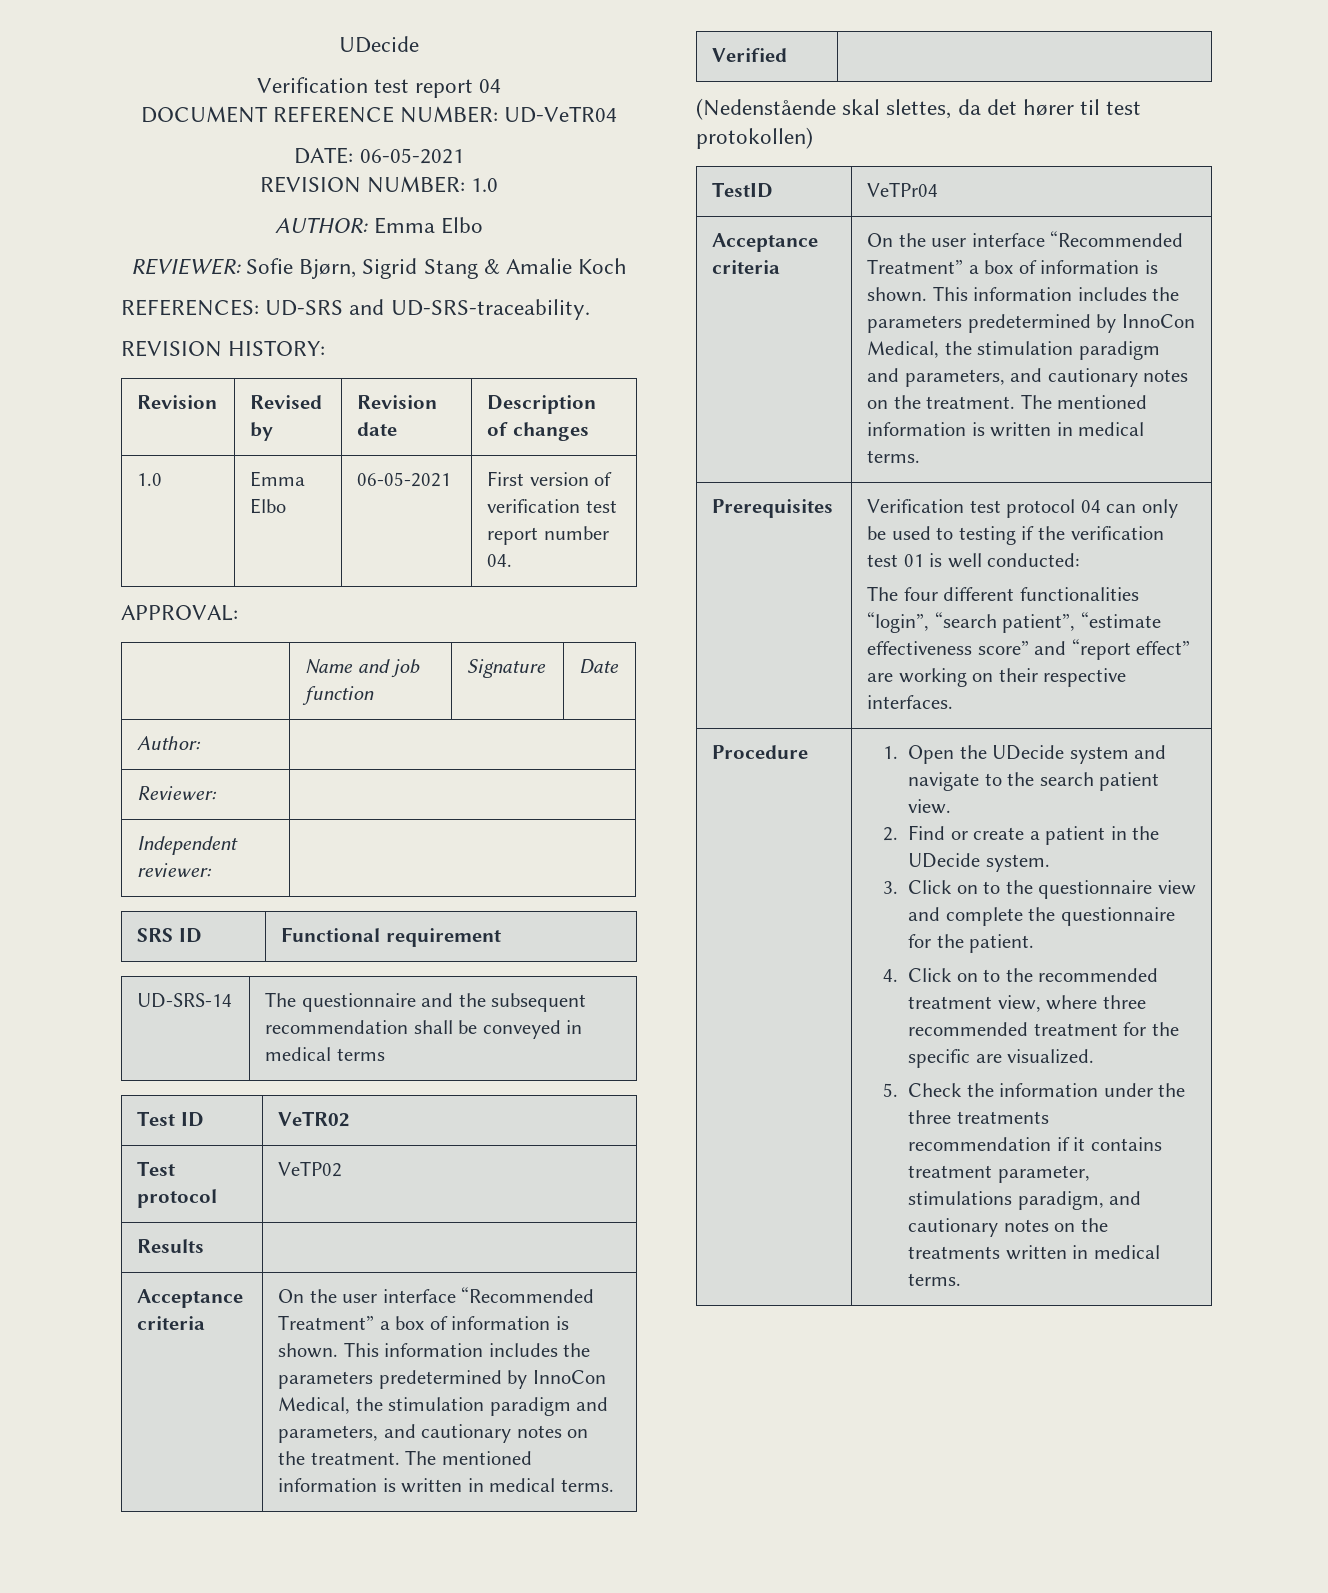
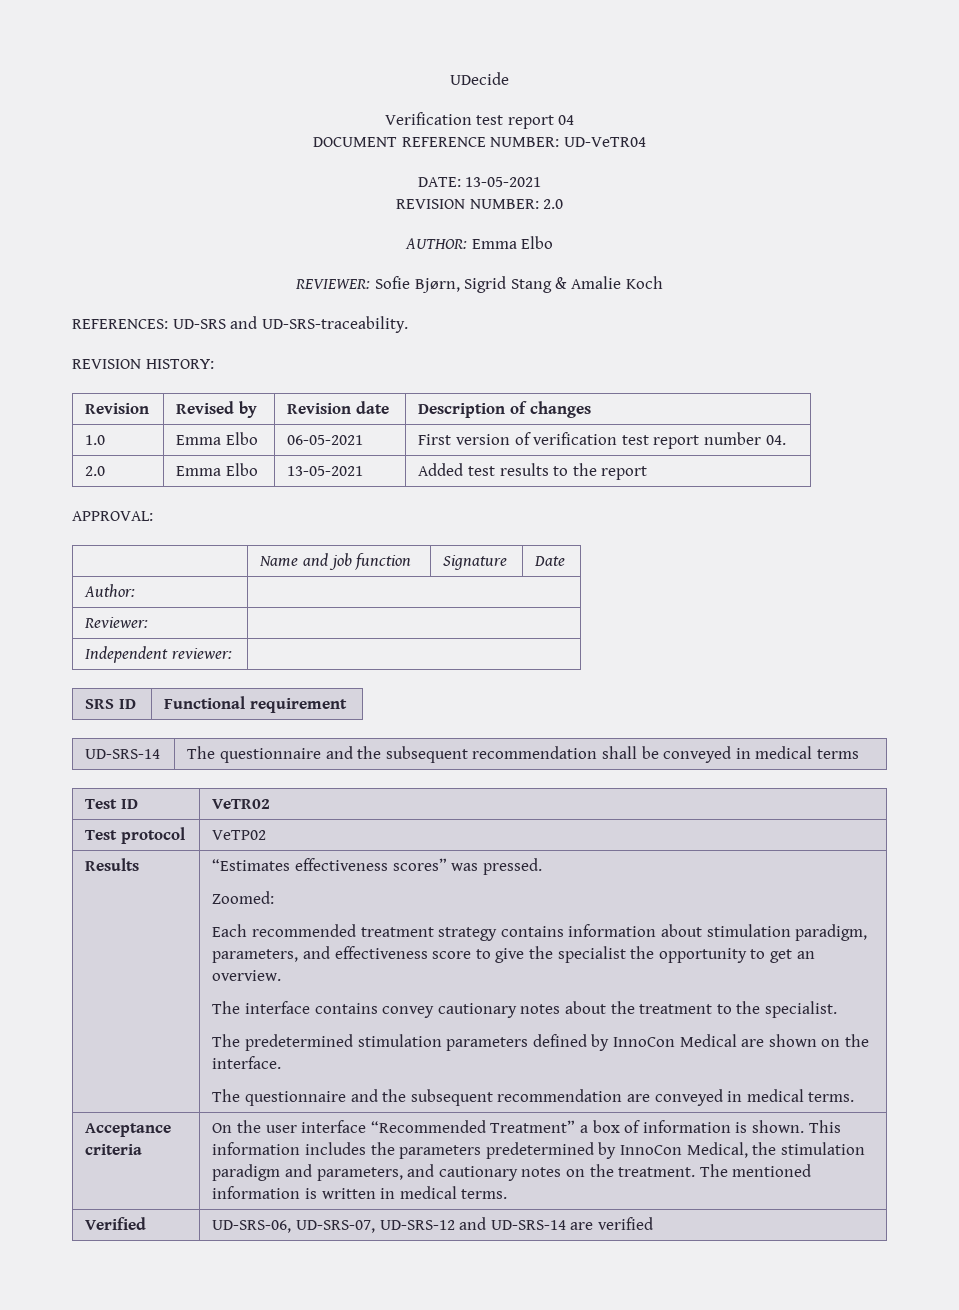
- DATE: 06-05-2021
+ DATE: 13-05-2021
- REVISION NUMBER: 1.0
+ REVISION NUMBER: 2.0
+ 2.0 | Emma Elbo | 13-05-2021 | Added test results to the report
+ “Estimates effectiveness scores” was pressed.
+ Zoomed:
+ Each recommended treatment strategy contains information about stimulation paradigm, parameters, and effectiveness score to give the specialist the opportunity to get an overview.
+ The interface contains convey cautionary notes about the treatment to the specialist.
+ The predetermined stimulation parameters defined by InnoCon Medical are shown on the interface.
+ The questionnaire and the subsequent recommendation are conveyed in medical terms.
- Verified |
- (Nedenstående skal slettes, da det hører til test protokollen)
- TestID | VeTPr04
- Acceptance criteria | On the user interface “Recommended Treatment” a box of information is shown. This information includes the parameters predetermined by InnoCon Medical, the stimulation paradigm and parameters, and cautionary notes on the treatment. The mentioned information is written in medical terms.
- Prerequisites | Verification test protocol 04 can only be used to testing if the verification test 01 is well conducted:
- The four different functionalities “login”, “search patient”, “estimate effectiveness score” and “report effect” are working on their respective interfaces.
- Procedure | 1. Open the UDecide system and navigate to the search patient view.
- 2. Find or create a patient in the UDecide system.
- 3. Click on to the questionnaire view and complete the questionnaire for the patient.
- 4. Click on to the recommended treatment view, where three recommended treatment for the specific are visualized.
- 5. Check the information under the three treatments recommendation if it contains treatment parameter, stimulations paradigm, and cautionary notes on the treatments written in medical terms.
+ Verified | UD-SRS-06, UD-SRS-07, UD-SRS-12 and UD-SRS-14 are verified

